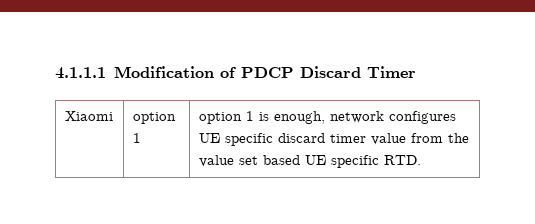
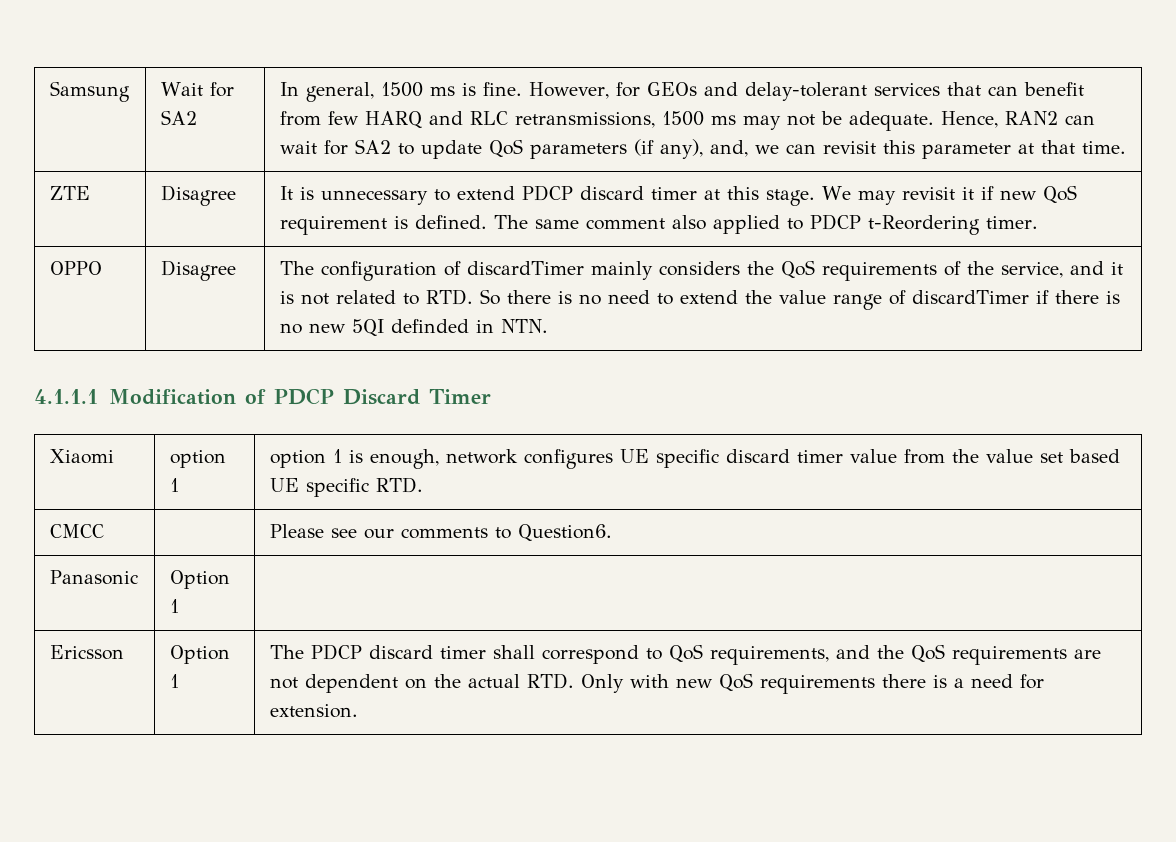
+ Samsung | Wait for SA2 | In general, 1500 ms is fine. However, for GEOs and delay-tolerant services that can benefit from few HARQ and RLC retransmissions, 1500 ms may not be adequate. Hence, RAN2 can wait for SA2 to update QoS parameters (if any), and, we can revisit this parameter at that time.
+ ZTE | Disagree | It is unnecessary to extend PDCP discard timer at this stage. We may revisit it if new QoS requirement is defined. The same comment also applied to PDCP t-Reordering timer.
+ OPPO | Disagree | The configuration of discardTimer mainly considers the QoS requirements of the service, and it is not related to RTD. So there is no need to extend the value range of discardTimer if there is no new 5QI definded in NTN.
+ CMCC | | Please see our comments to Question6.
+ Panasonic | Option 1 |
+ Ericsson | Option 1 | The PDCP discard timer shall correspond to QoS requirements, and the QoS requirements are not dependent on the actual RTD. Only with new QoS requirements there is a need for extension.

